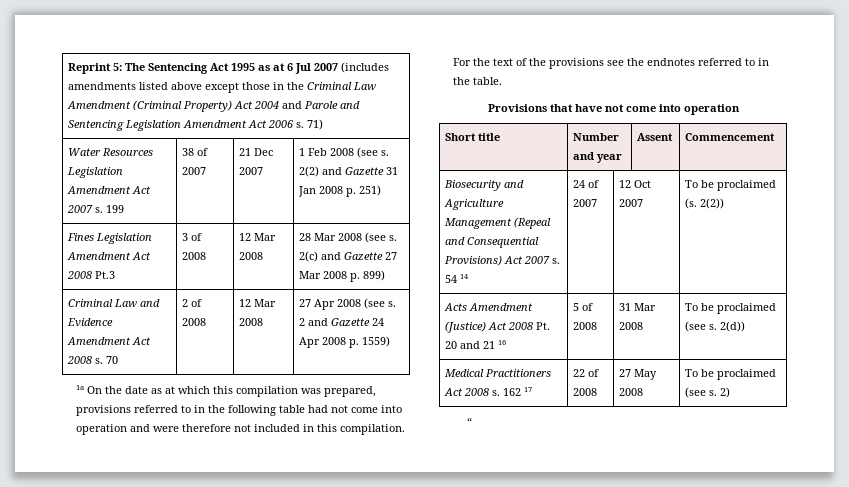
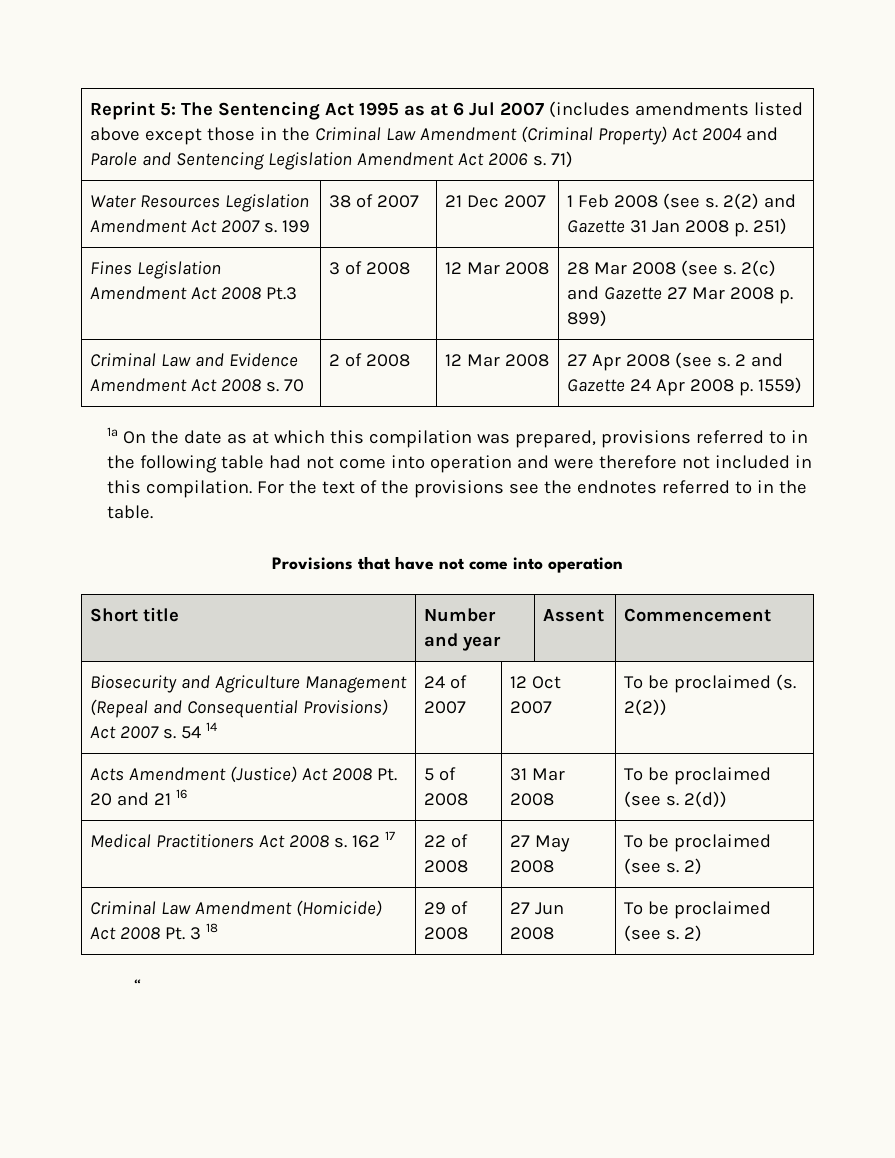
+ Criminal Law Amendment (Homicide) Act 2008 Pt. 3 18 | 29 of 2008 | 27 Jun 2008 | To be proclaimed (see s. 2)

